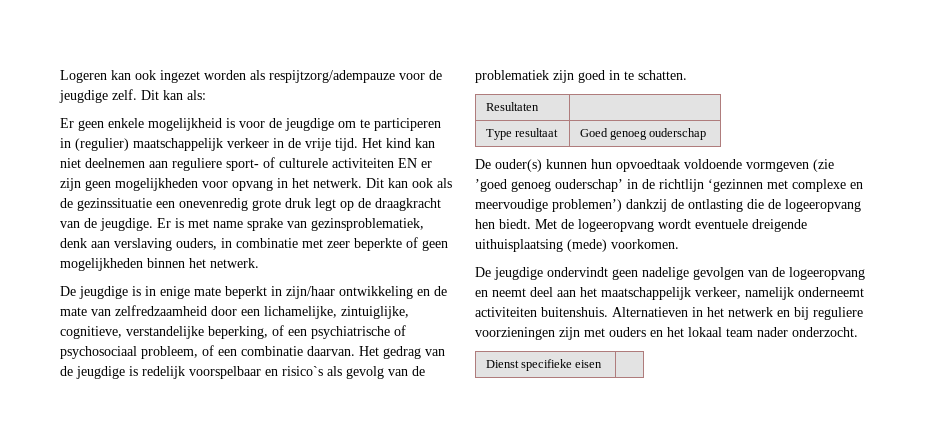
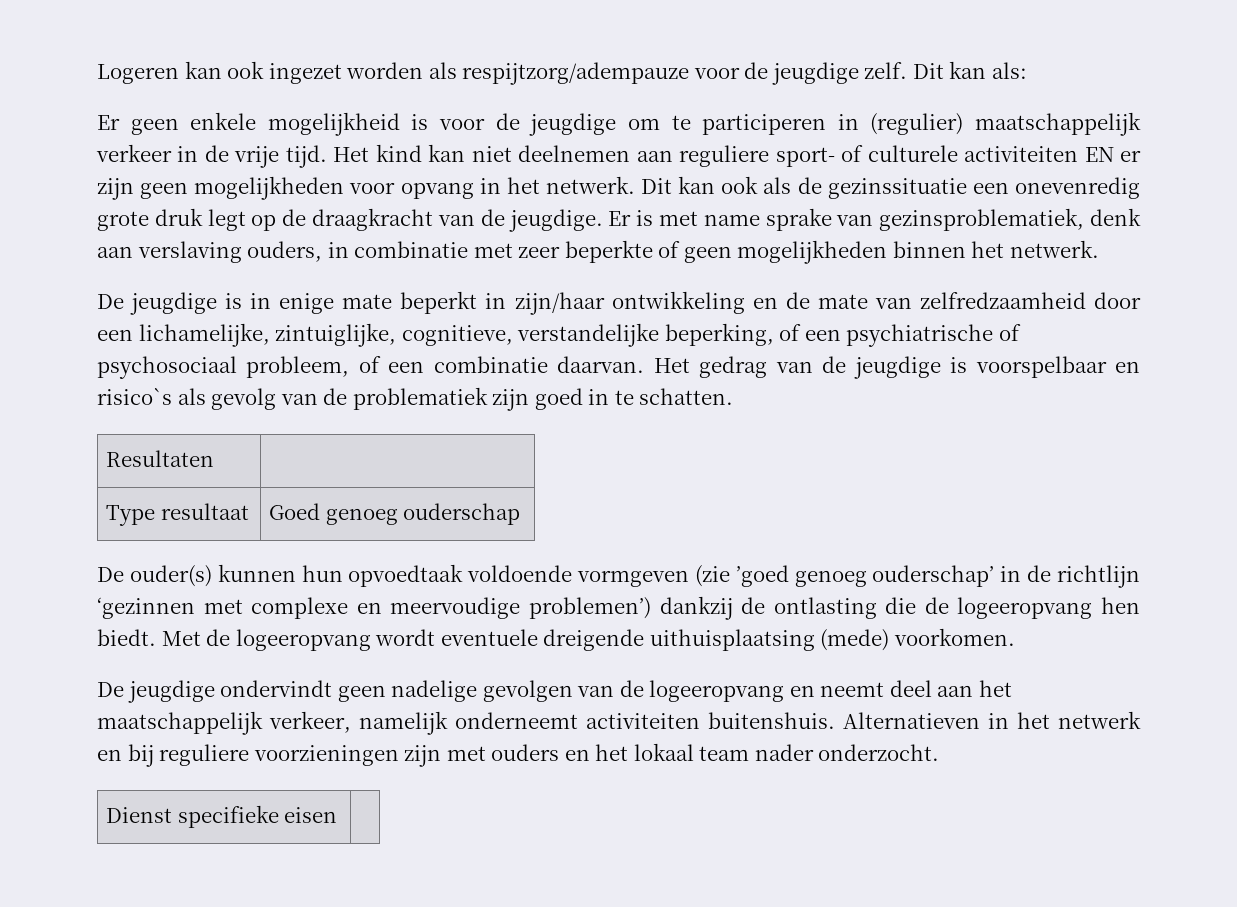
- Het gedrag van de jeugdige is redelijk voorspelbaar en risico`s als gevolg van de problematiek zijn goed in te schatten.
+ Het gedrag van de jeugdige is voorspelbaar en risico`s als gevolg van de problematiek zijn goed in te schatten.

